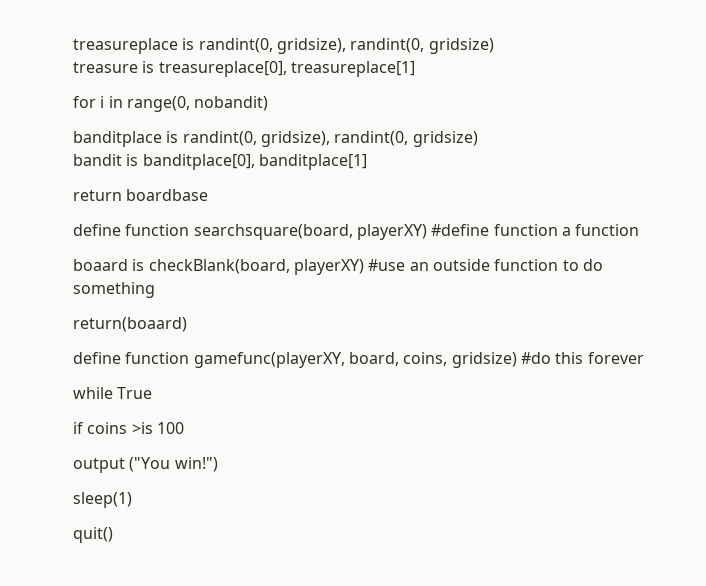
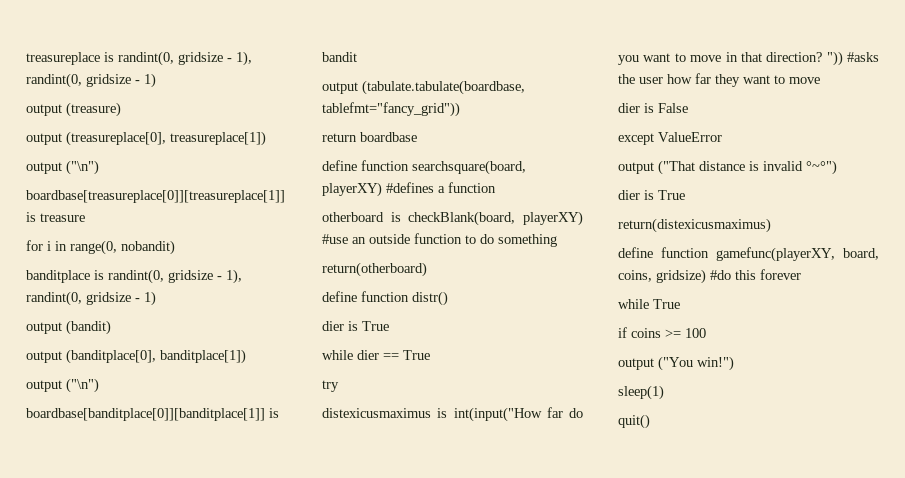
- treasureplace is randint(0, gridsize), randint(0, gridsize)
- treasure is treasureplace[0], treasureplace[1]
+ treasureplace is randint(0, gridsize - 1), randint(0, gridsize - 1)
+ output (treasure)
+ output (treasureplace[0], treasureplace[1])
+ output ("\n")
+ boardbase[treasureplace[0]][treasureplace[1]] is treasure
- banditplace is randint(0, gridsize), randint(0, gridsize)
- bandit is banditplace[0], banditplace[1]
+ banditplace is randint(0, gridsize - 1), randint(0, gridsize - 1)
+ output (bandit)
+ output (banditplace[0], banditplace[1])
+ output ("\n")
+ boardbase[banditplace[0]][banditplace[1]] is bandit
+ output (tabulate.tabulate(boardbase, tablefmt="fancy_grid"))
- define function searchsquare(board, playerXY) #define function a function
+ define function searchsquare(board, playerXY) #defines a function
- boaard is checkBlank(board, playerXY) #use an outside function to do something
+ otherboard is checkBlank(board, playerXY) #use an outside function to do something
- return(boaard)
+ return(otherboard)
+ define function distr()
+ dier is True
+ while dier == True
+ try
+ distexicusmaximus is int(input("How far do you want to move in that direction? ")) #asks the user how far they want to move
+ dier is False
+ except ValueError
+ output ("That distance is invalid °~°")
+ dier is True
+ return(distexicusmaximus)
- if coins >is 100
+ if coins >= 100

